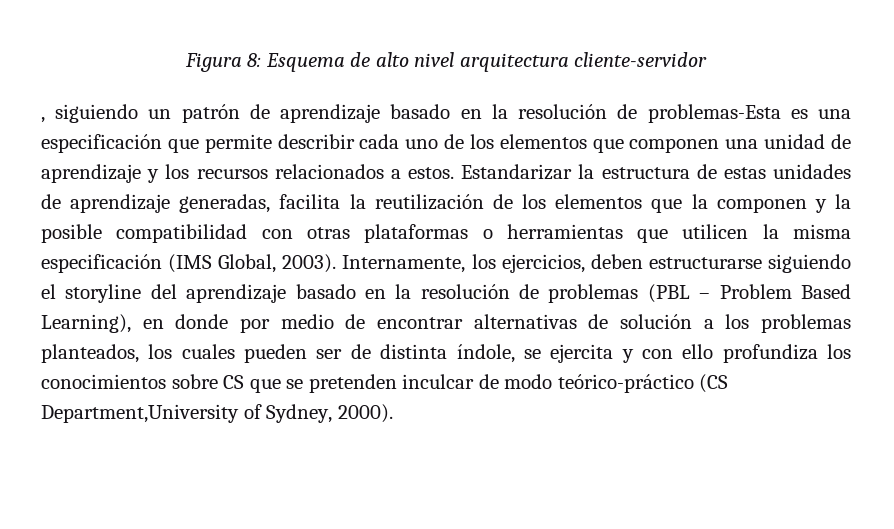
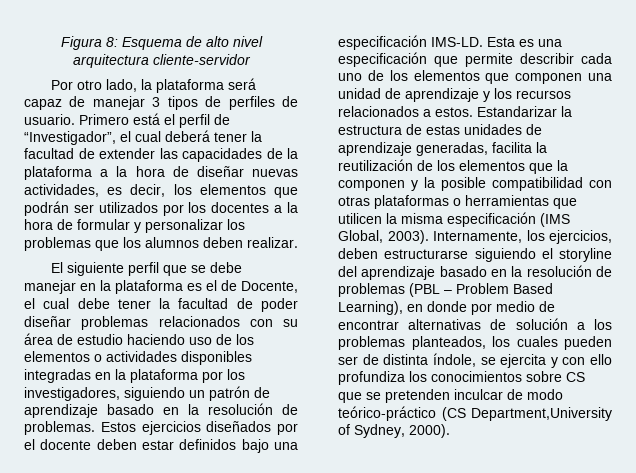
- , siguiendo un patrón de aprendizaje basado en la resolución de problemas-Esta es una especificación que permite describir cada uno de los elementos que componen una unidad de aprendizaje y los recursos relacionados a estos.
+ Por otro lado, la plataforma será capaz de manejar 3 tipos de perfiles de usuario. Primero está el perfil de “Investigador”, el cual deberá tener la facultad de extender las capacidades de la plataforma a la hora de diseñar nuevas actividades, es decir, los elementos que podrán ser utilizados por los docentes a la hora de formular y personalizar los problemas que los alumnos deben realizar.
+ El siguiente perfil que se debe manejar en la plataforma es el de Docente, el cual debe tener la facultad de poder diseñar problemas relacionados con su área de estudio haciendo uso de los elementos o actividades disponibles integradas en la plataforma por los investigadores, siguiendo un patrón de aprendizaje basado en la resolución de problemas. Estos ejercicios diseñados por el docente deben estar definidos bajo una especificación IMS-LD. Esta es una especificación que permite describir cada uno de los elementos que componen una unidad de aprendizaje y los recursos relacionados a estos.

